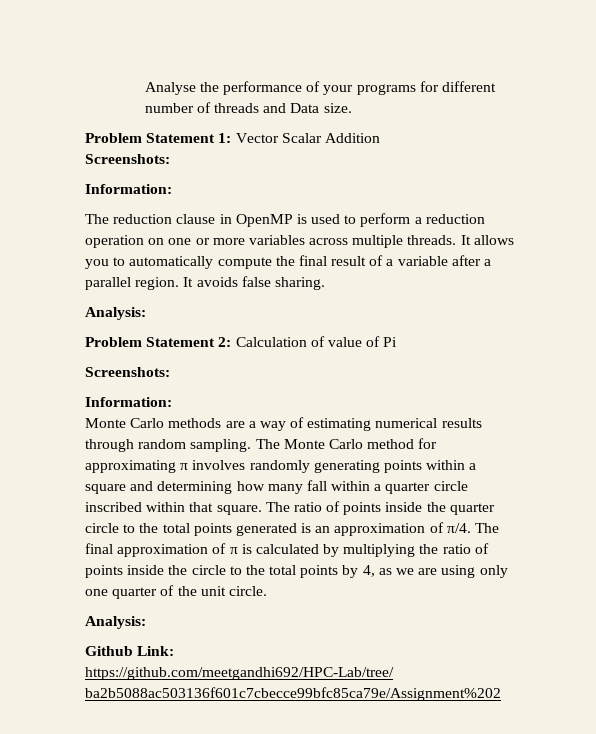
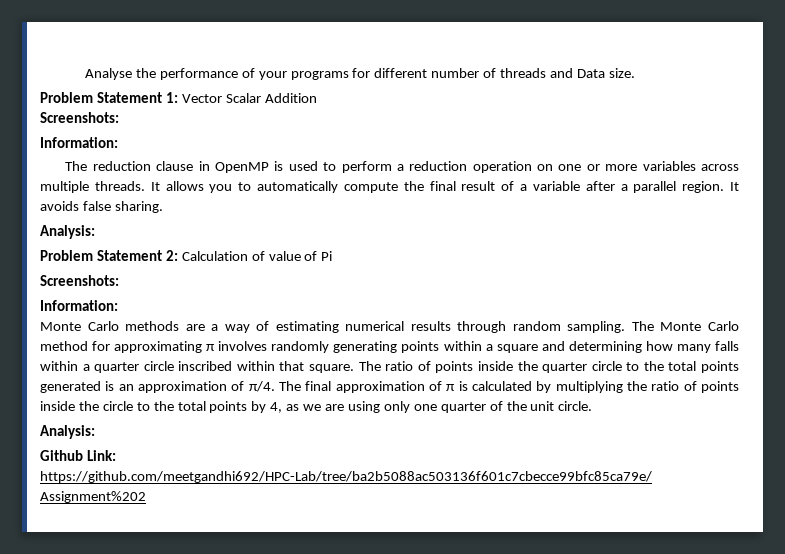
- The Monte Carlo method for approximating π involves randomly generating points within a square and determining how many fall within a quarter circle inscribed within that square.
+ The Monte Carlo method for approximating π involves randomly generating points within a square and determining how many falls within a quarter circle inscribed within that square.

